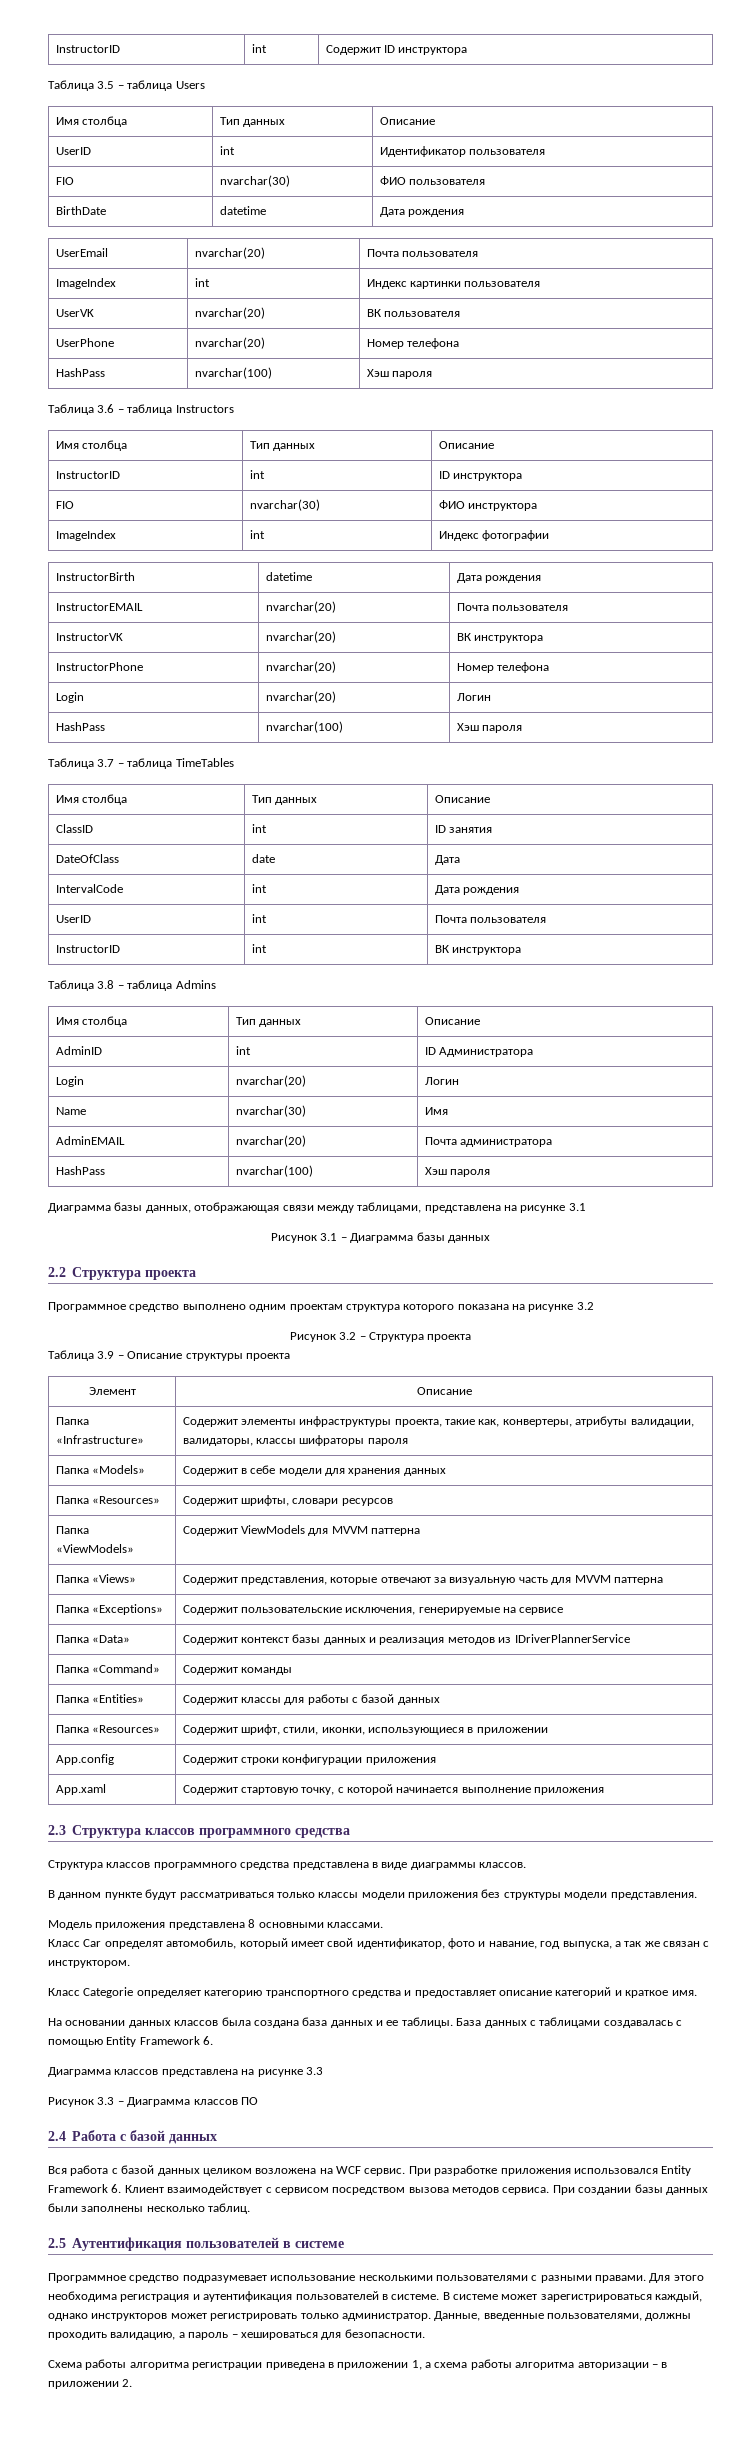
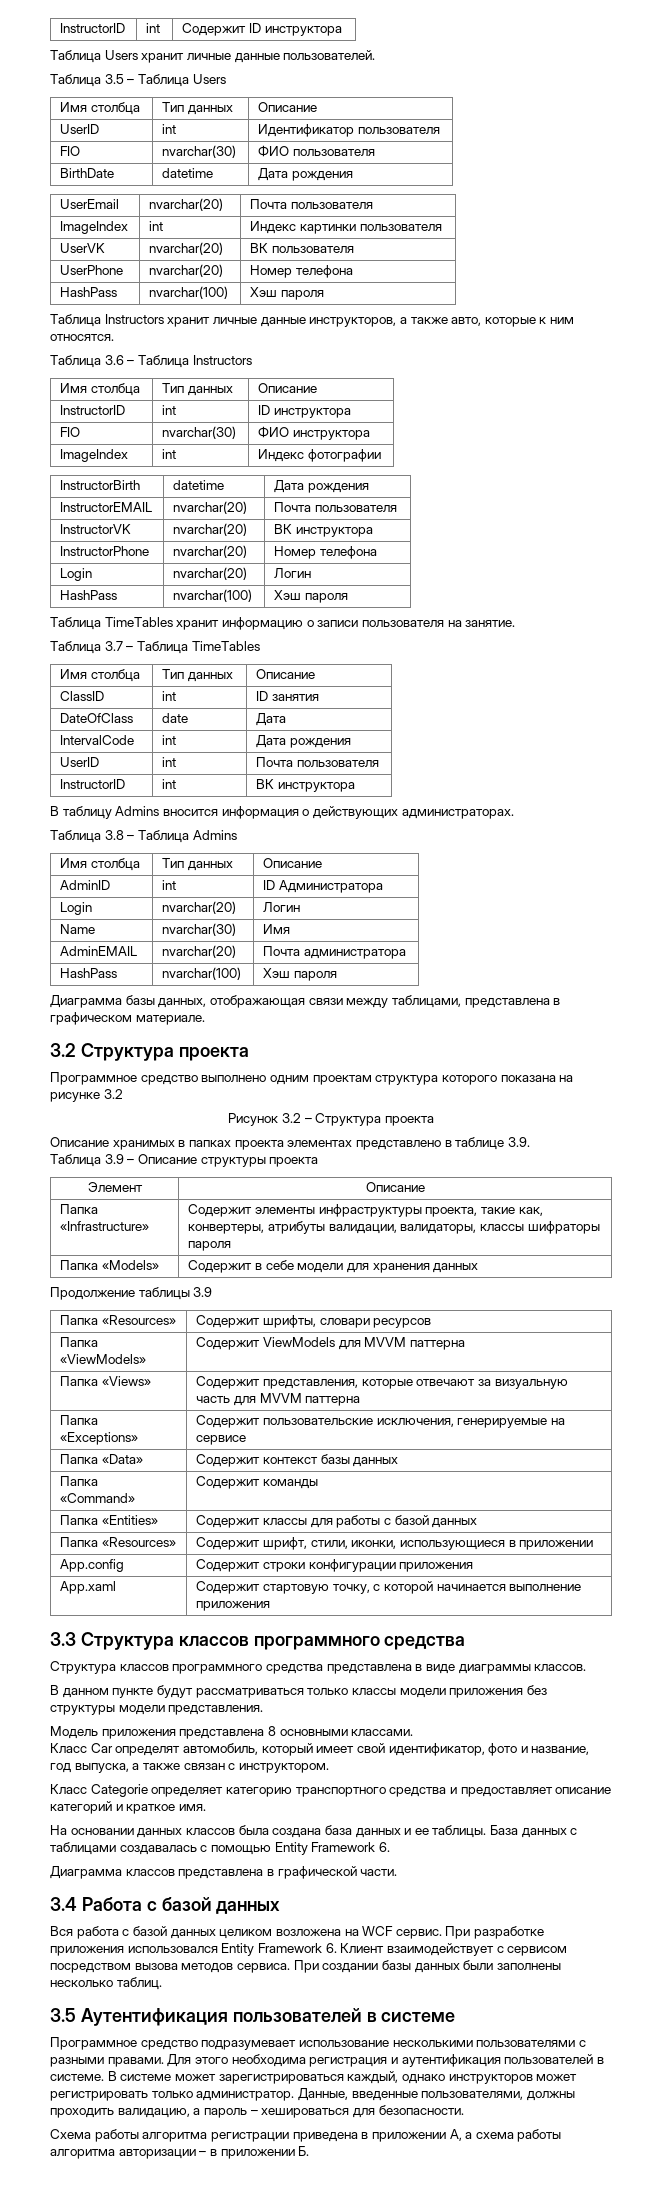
+ Таблица Users хранит личные данные пользователей.
- Таблица 3.5 – таблица Users
+ Таблица 3.5 – Таблица Users
+ Таблица Instructors хранит личные данные инструкторов, а также авто, которые к ним относятся.
- Таблица 3.6 – таблица Instructors
+ Таблица 3.6 – Таблица Instructors
+ Таблица TimeTables хранит информацию о записи пользователя на занятие.
- Таблица 3.7 – таблица TimeTables
+ Таблица 3.7 – Таблица TimeTables
+ В таблицу Admins вносится информация о действующих администраторах.
- Таблица 3.8 – таблица Admins
+ Таблица 3.8 – Таблица Admins
- Диаграмма базы данных, отображающая связи между таблицами, представлена на рисунке 3.1
- Рисунок 3.1 – Диаграмма базы данных
- 2.2 Структура проекта
+ Диаграмма базы данных, отображающая связи между таблицами, представлена в графическом материале.
+ 3.2 Структура проекта
+ Описание хранимых в папках проекта элементах представлено в таблице 3.9.
+ Продолжение таблицы 3.9
- Папка «Data» | Содержит контекст базы данных и реализация методов из IDriverPlannerService
+ Папка «Data» | Содержит контекст базы данных
- 2.3 Структура классов программного средства
+ 3.3 Структура классов программного средства
- Класс Car определят автомобиль, который имеет свой идентификатор, фото и навание, год выпуска, а так же связан с инструктором.
+ Класс Car определят автомобиль, который имеет свой идентификатор, фото и название, год выпуска, а также связан с инструктором.
- Диаграмма классов представлена на рисунке 3.3
- Рисунок 3.3 – Диаграмма классов ПО
- 2.4 Работа с базой данных
+ Диаграмма классов представлена в графической части.
+ 3.4 Работа с базой данных
- 2.5 Аутентификация пользователей в системе
+ 3.5 Аутентификация пользователей в системе
- Схема работы алгоритма регистрации приведена в приложении 1, а схема работы алгоритма авторизации – в приложении 2.
+ Схема работы алгоритма регистрации приведена в приложении А, а схема работы алгоритма авторизации – в приложении Б.

